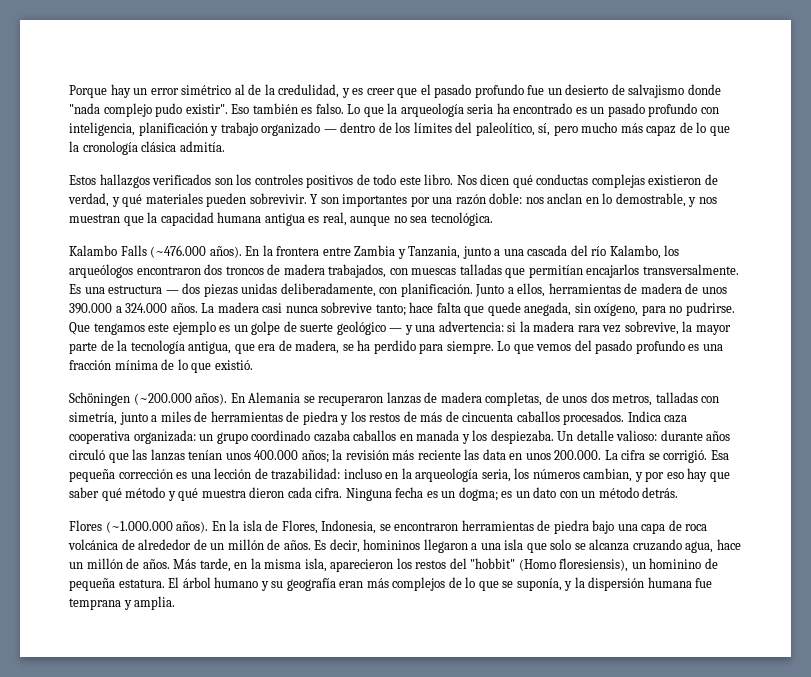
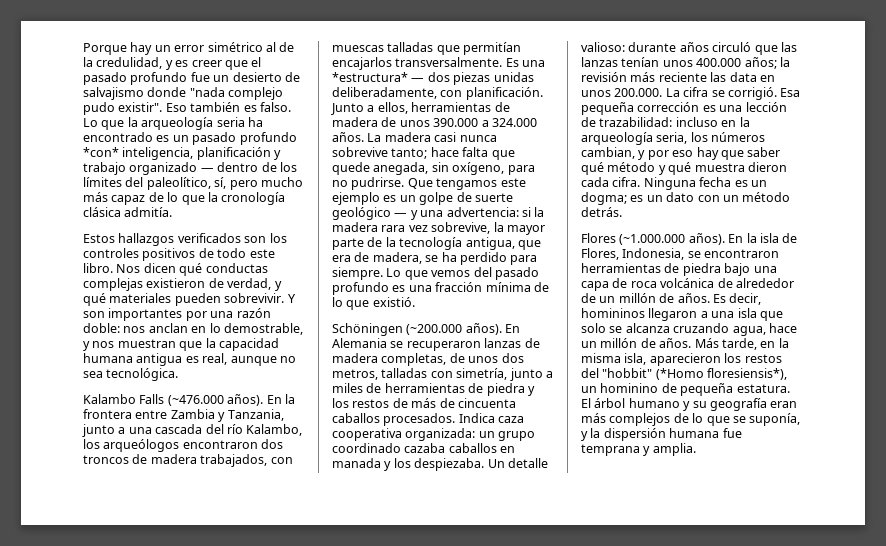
- Lo que la arqueología seria ha encontrado es un pasado profundo con inteligencia, planificación y trabajo organizado — dentro de los límites del paleolítico, sí, pero mucho más capaz de lo que la cronología clásica admitía.
+ Lo que la arqueología seria ha encontrado es un pasado profundo *con* inteligencia, planificación y trabajo organizado — dentro de los límites del paleolítico, sí, pero mucho más capaz de lo que la cronología clásica admitía.
- Es una estructura — dos piezas unidas deliberadamente, con planificación.
+ Es una *estructura* — dos piezas unidas deliberadamente, con planificación.
- Más tarde, en la misma isla, aparecieron los restos del "hobbit" (Homo floresiensis), un hominino de pequeña estatura.
+ Más tarde, en la misma isla, aparecieron los restos del "hobbit" (*Homo floresiensis*), un hominino de pequeña estatura.

